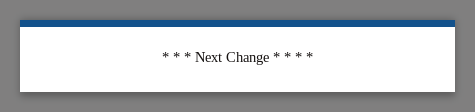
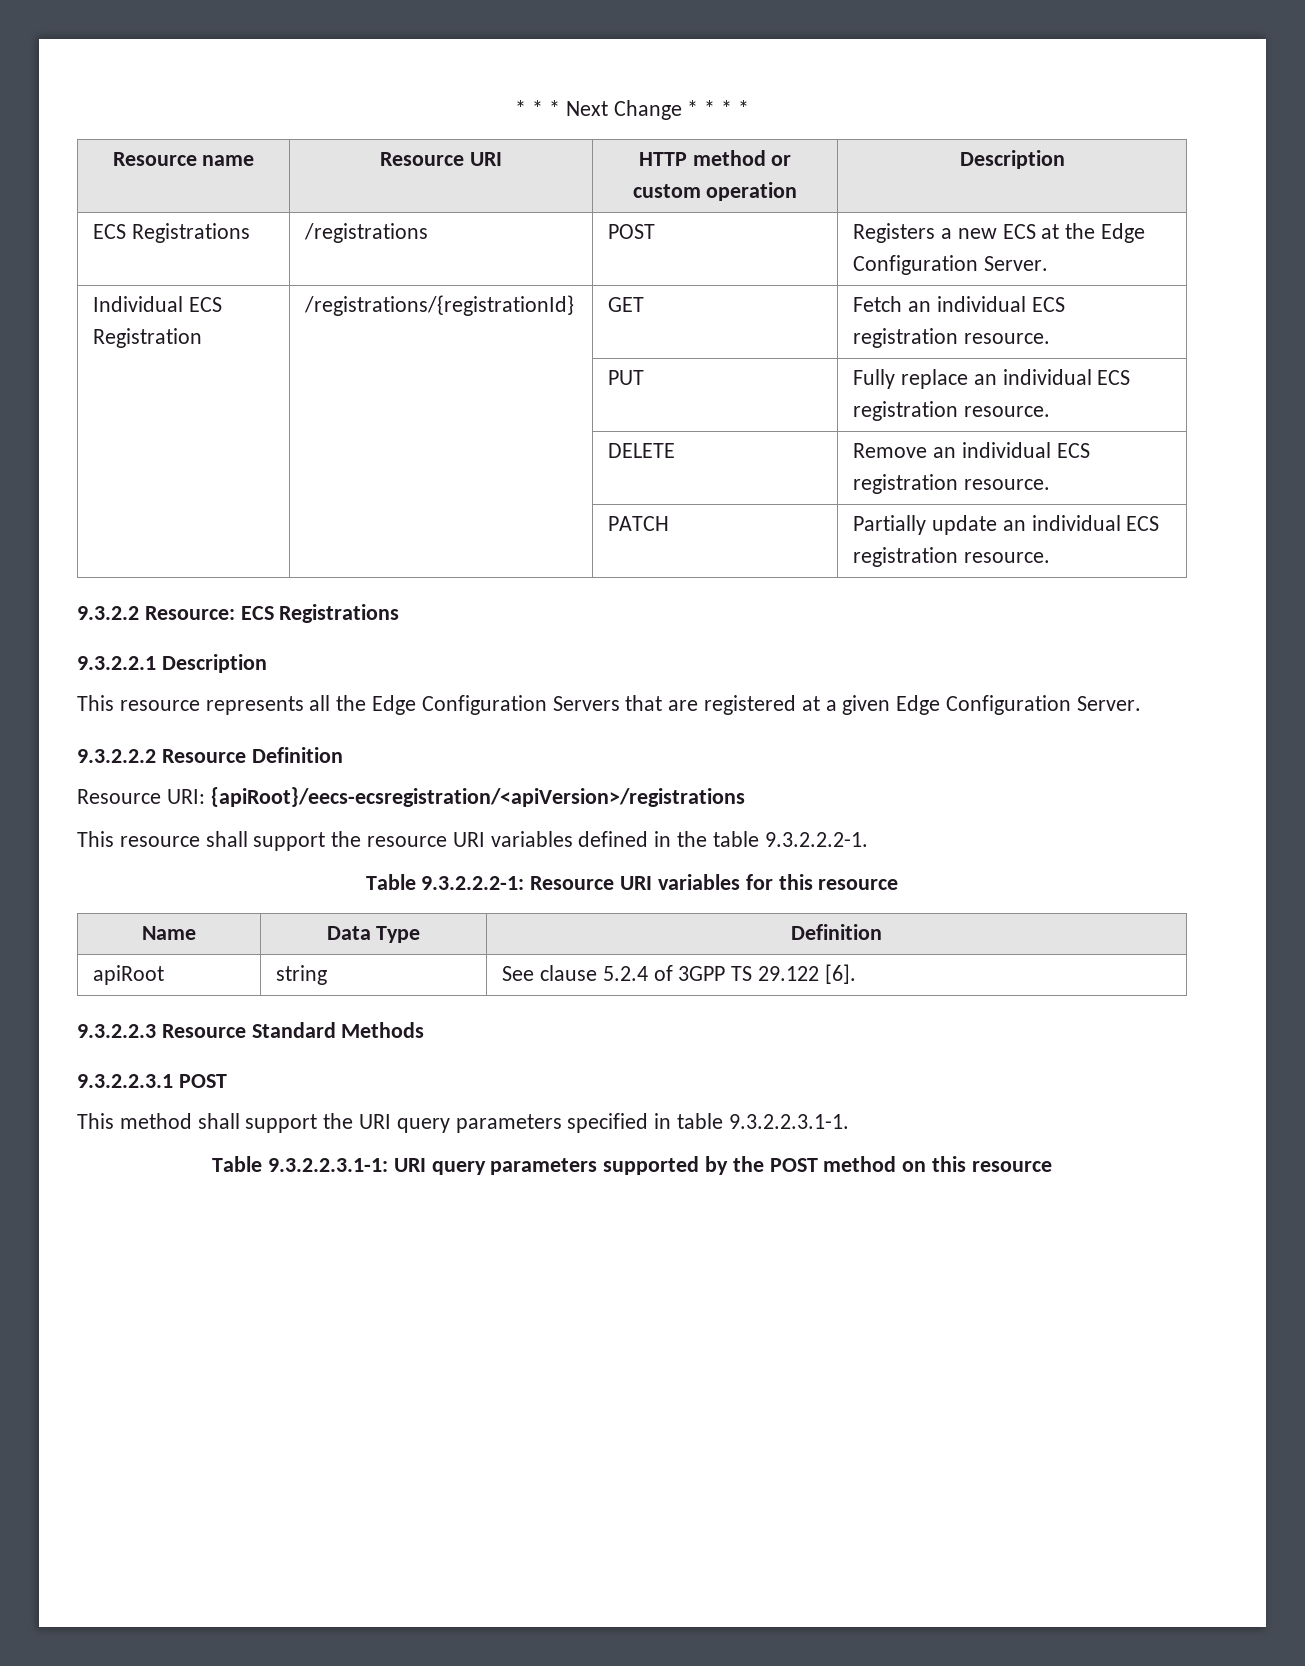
+ Resource name | Resource URI | HTTP method or custom operation | Description
+ ECS Registrations | /registrations | POST | Registers a new ECS at the Edge Configuration Server.
+ Individual ECS Registration | /registrations/{registrationId} | GET | Fetch an individual ECS registration resource.
+ | | PUT | Fully replace an individual ECS registration resource.
+ | | DELETE | Remove an individual ECS registration resource.
+ | | PATCH | Partially update an individual ECS registration resource.
+ 9.3.2.2 Resource: ECS Registrations
+ 9.3.2.2.1 Description
+ This resource represents all the Edge Configuration Servers that are registered at a given Edge Configuration Server.
+ 9.3.2.2.2 Resource Definition
+ Resource URI: {apiRoot}/eecs-ecsregistration/<apiVersion>/registrations
+ This resource shall support the resource URI variables defined in the table 9.3.2.2.2-1.
+ Table 9.3.2.2.2-1: Resource URI variables for this resource
+ Name | Data Type | Definition
+ apiRoot | string | See clause 5.2.4 of 3GPP TS 29.122 [6].
+ 9.3.2.2.3 Resource Standard Methods
+ 9.3.2.2.3.1 POST
+ This method shall support the URI query parameters specified in table 9.3.2.2.3.1-1.
+ Table 9.3.2.2.3.1-1: URI query parameters supported by the POST method on this resource

